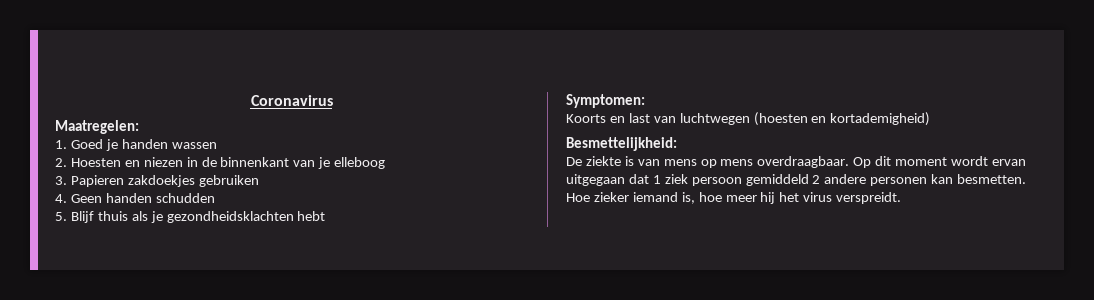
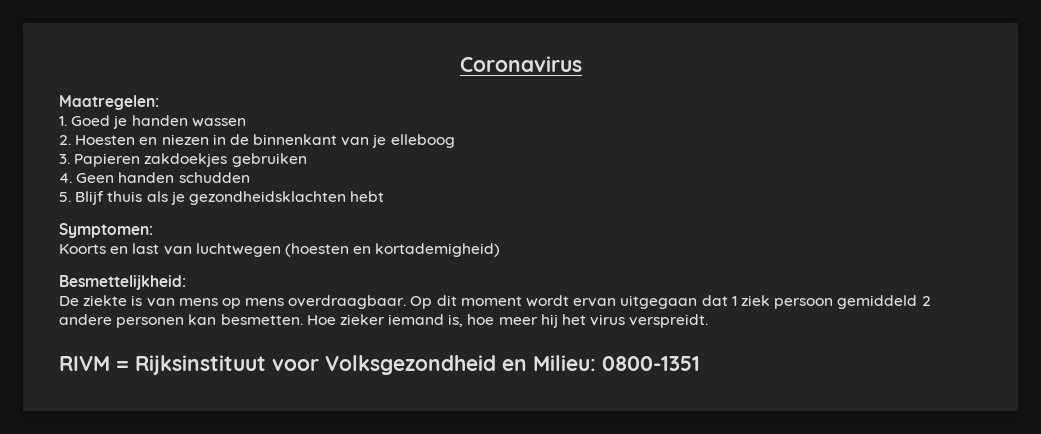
+ RIVM = Rijksinstituut voor Volksgezondheid en Milieu: 0800-1351

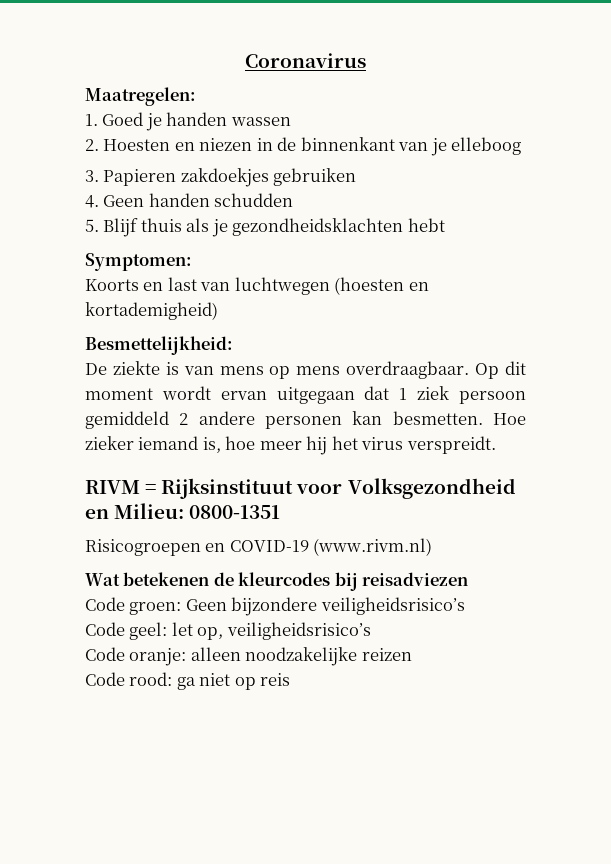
+ Risicogroepen en COVID-19 (www.rivm.nl)
+ Wat betekenen de kleurcodes bij reisadviezen
+ Code groen: Geen bijzondere veiligheidsrisico’s
+ Code geel: let op, veiligheidsrisico’s
+ Code oranje: alleen noodzakelijke reizen
+ Code rood: ga niet op reis

